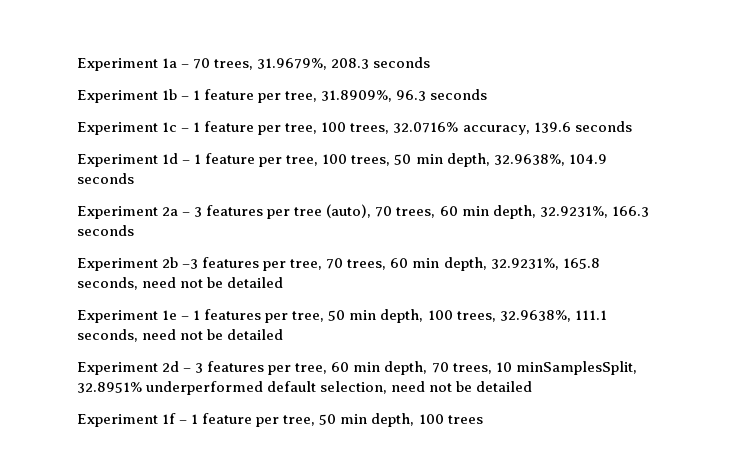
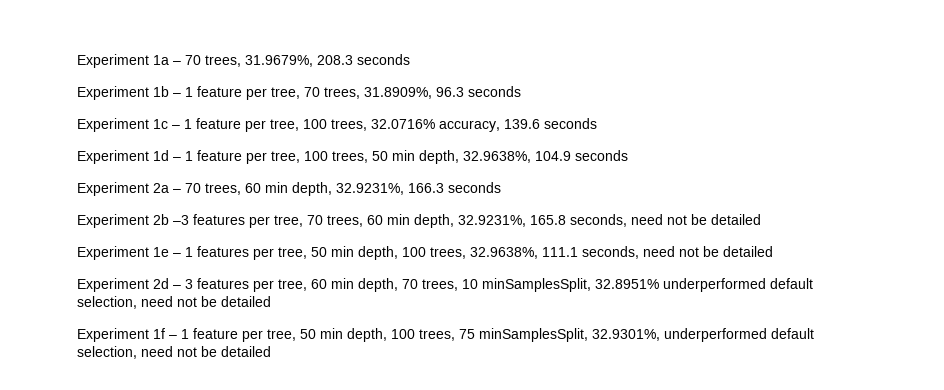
- Experiment 1b – 1 feature per tree, 31.8909%, 96.3 seconds
+ Experiment 1b – 1 feature per tree, 70 trees, 31.8909%, 96.3 seconds
- Experiment 2a – 3 features per tree (auto), 70 trees, 60 min depth, 32.9231%, 166.3 seconds
+ Experiment 2a – 70 trees, 60 min depth, 32.9231%, 166.3 seconds
- Experiment 1f – 1 feature per tree, 50 min depth, 100 trees
+ Experiment 1f – 1 feature per tree, 50 min depth, 100 trees, 75 minSamplesSplit, 32.9301%, underperformed default selection, need not be detailed

